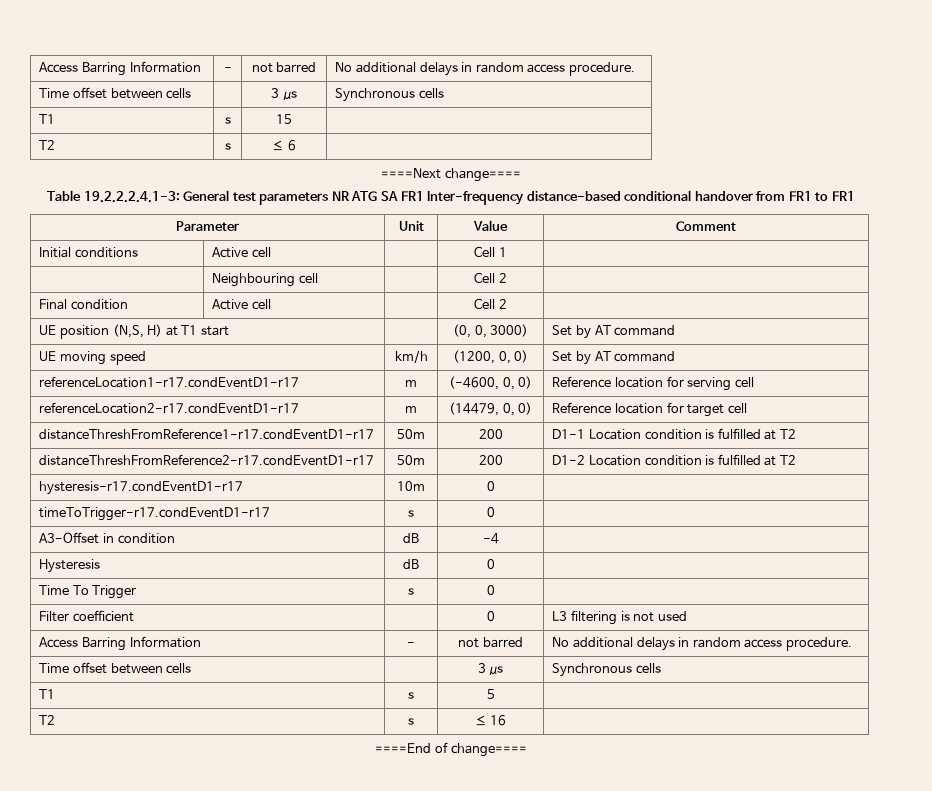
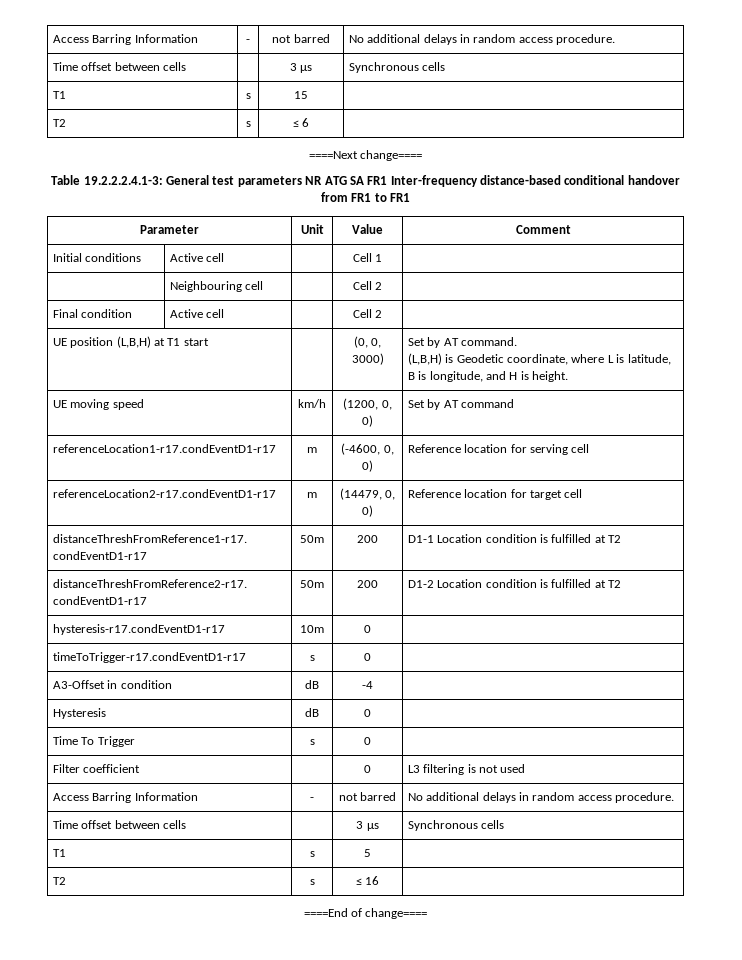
- UE position (N,S, H) at T1 start | | (0, 0, 3000) | Set by AT command
+ UE position (L,B,H) at T1 start | | (0, 0, 3000) | Set by AT command.
+ (L,B,H) is Geodetic coordinate, where L is latitude, B is longitude, and H is height.

